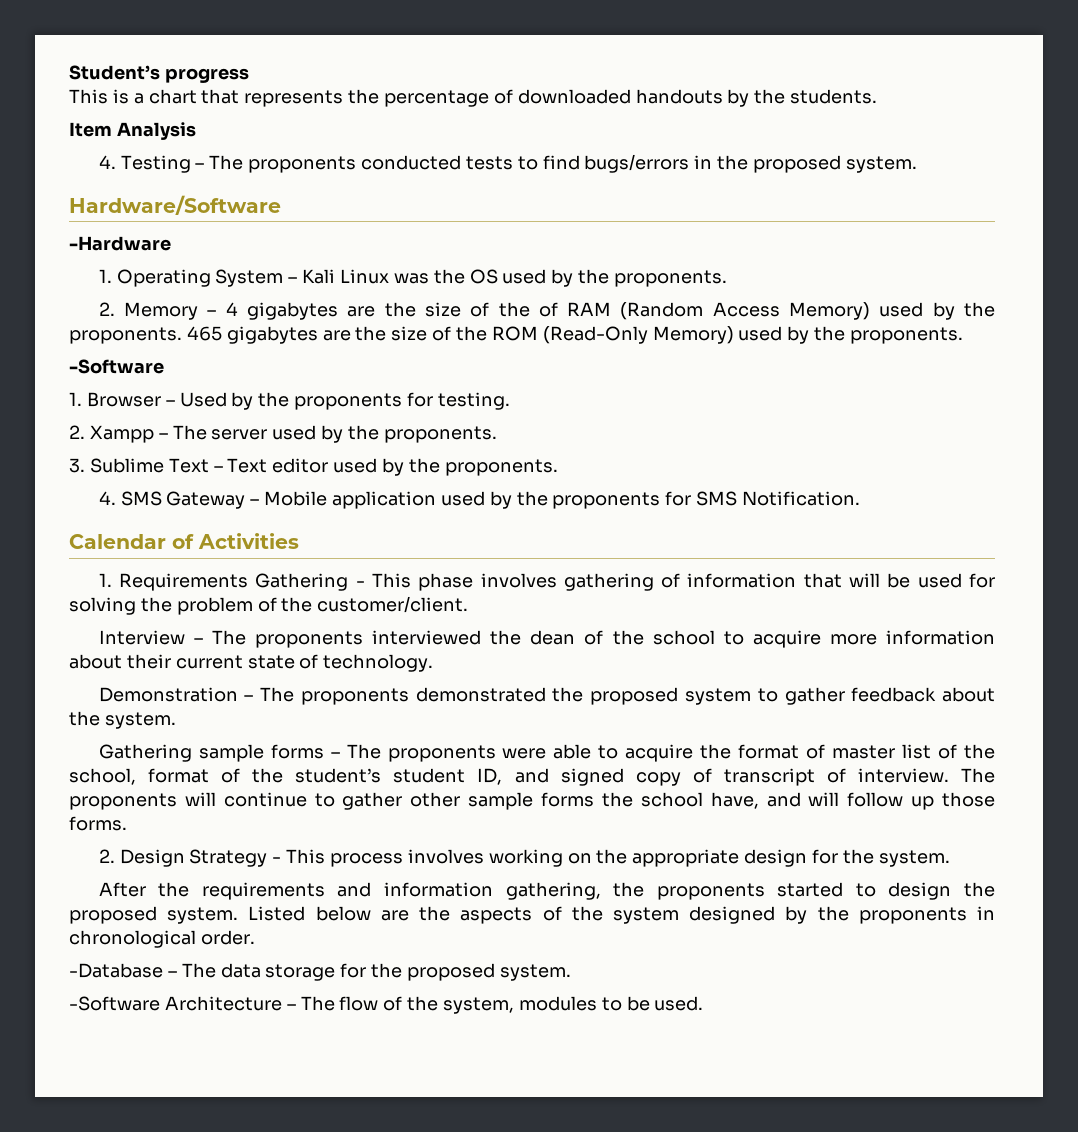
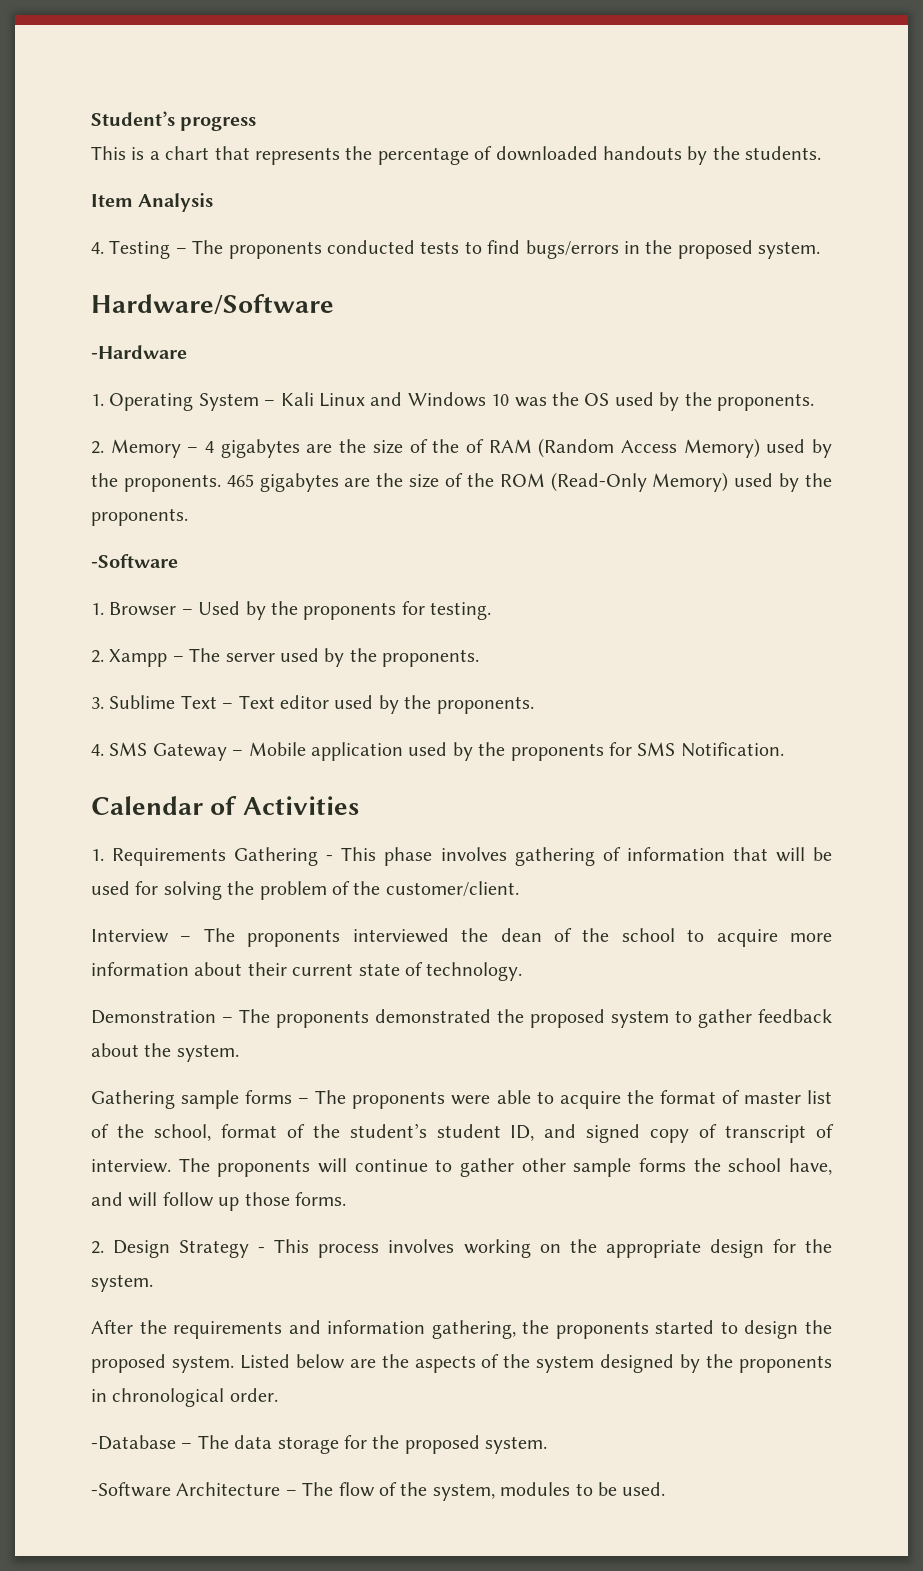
- 1. Operating System – Kali Linux was the OS used by the proponents.
+ 1. Operating System – Kali Linux and Windows 10 was the OS used by the proponents.

